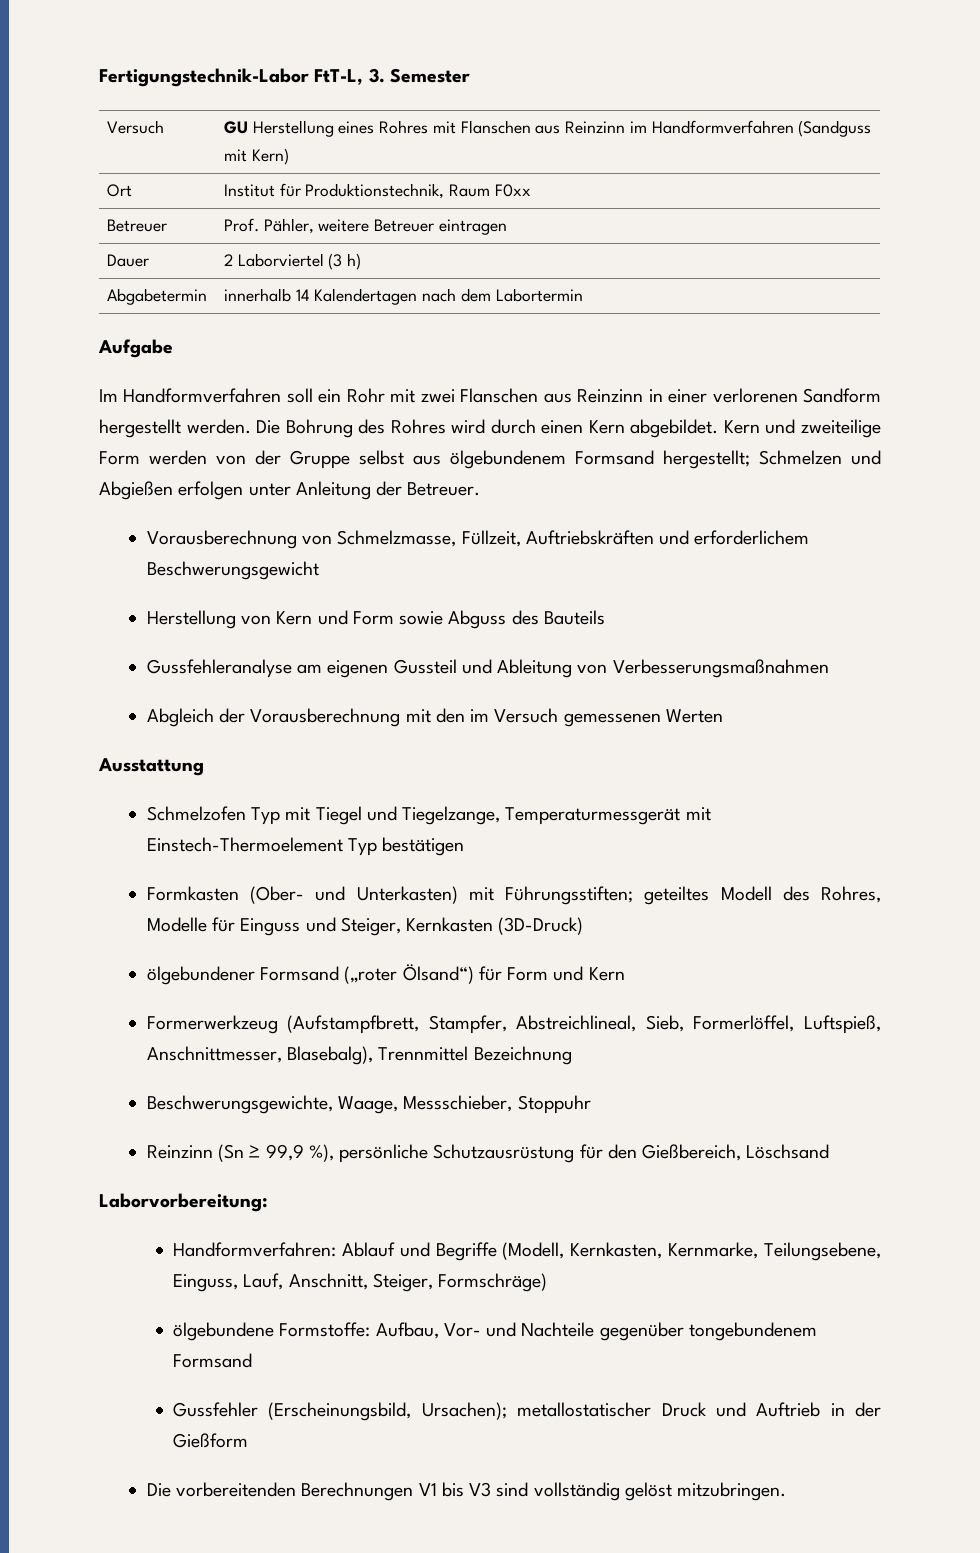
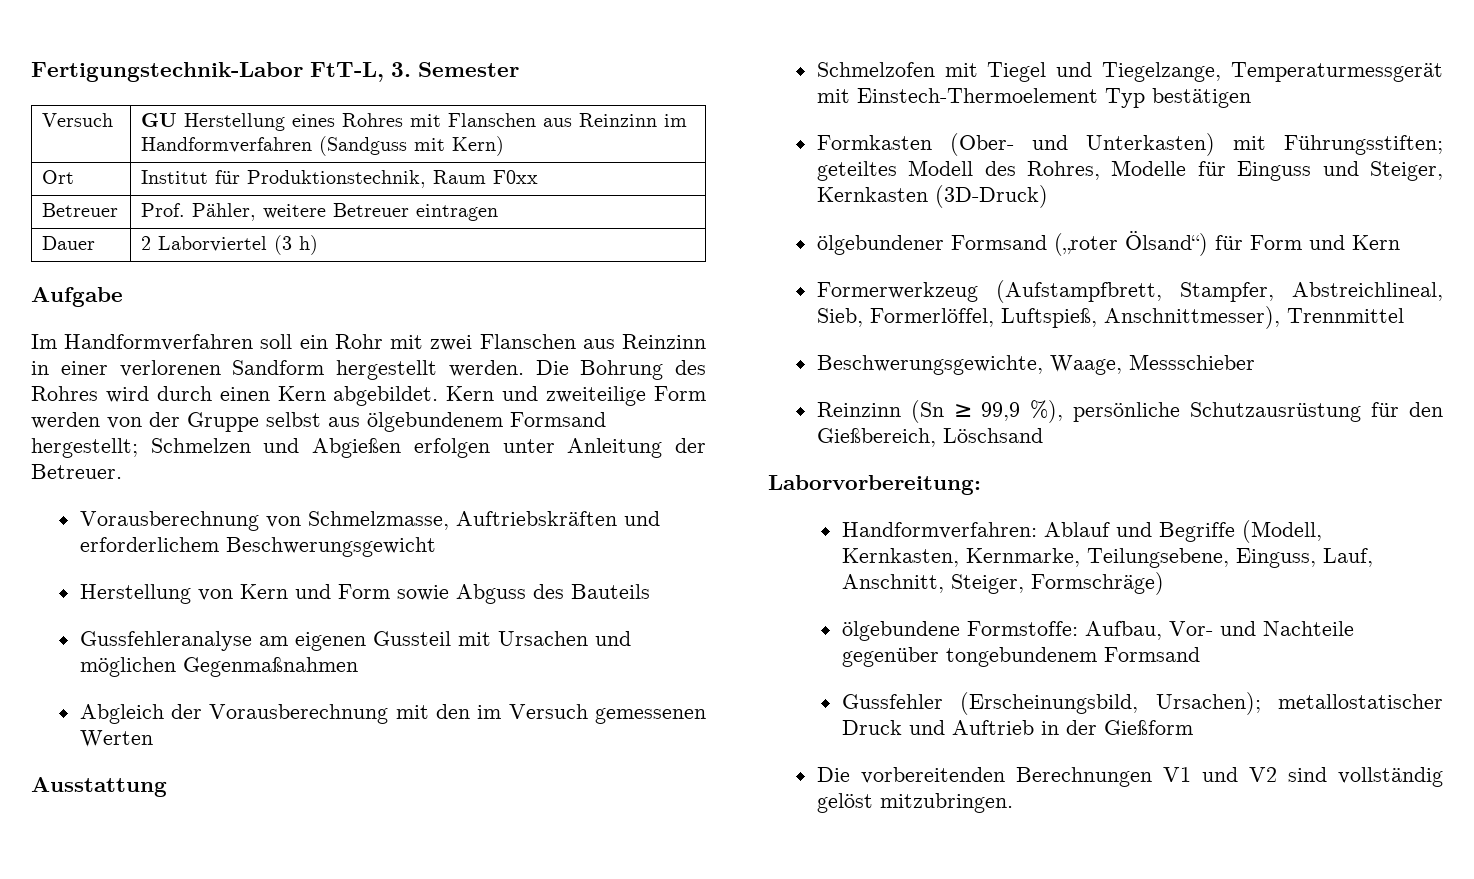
- Abgabetermin | innerhalb 14 Kalendertagen nach dem Labortermin
- Vorausberechnung von Schmelzmasse, Füllzeit, Auftriebskräften und erforderlichem Beschwerungsgewicht
+ Vorausberechnung von Schmelzmasse, Auftriebskräften und erforderlichem Beschwerungsgewicht
- Gussfehleranalyse am eigenen Gussteil und Ableitung von Verbesserungsmaßnahmen
+ Gussfehleranalyse am eigenen Gussteil mit Ursachen und möglichen Gegenmaßnahmen
- Schmelzofen Typ mit Tiegel und Tiegelzange, Temperaturmessgerät mit Einstech-Thermoelement Typ bestätigen
+ Schmelzofen mit Tiegel und Tiegelzange, Temperaturmessgerät mit Einstech-Thermoelement Typ bestätigen
- Formerwerkzeug (Aufstampfbrett, Stampfer, Abstreichlineal, Sieb, Formerlöffel, Luftspieß, Anschnittmesser, Blasebalg), Trennmittel Bezeichnung
+ Formerwerkzeug (Aufstampfbrett, Stampfer, Abstreichlineal, Sieb, Formerlöffel, Luftspieß, Anschnittmesser), Trennmittel
- Beschwerungsgewichte, Waage, Messschieber, Stoppuhr
+ Beschwerungsgewichte, Waage, Messschieber
- Die vorbereitenden Berechnungen V1 bis V3 sind vollständig gelöst mitzubringen.
+ Die vorbereitenden Berechnungen V1 und V2 sind vollständig gelöst mitzubringen.

